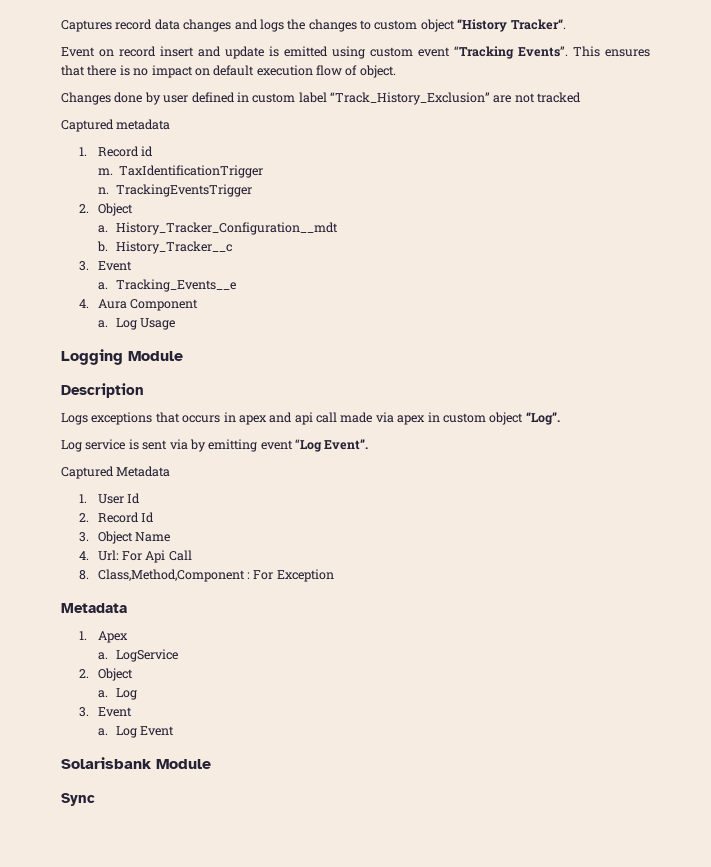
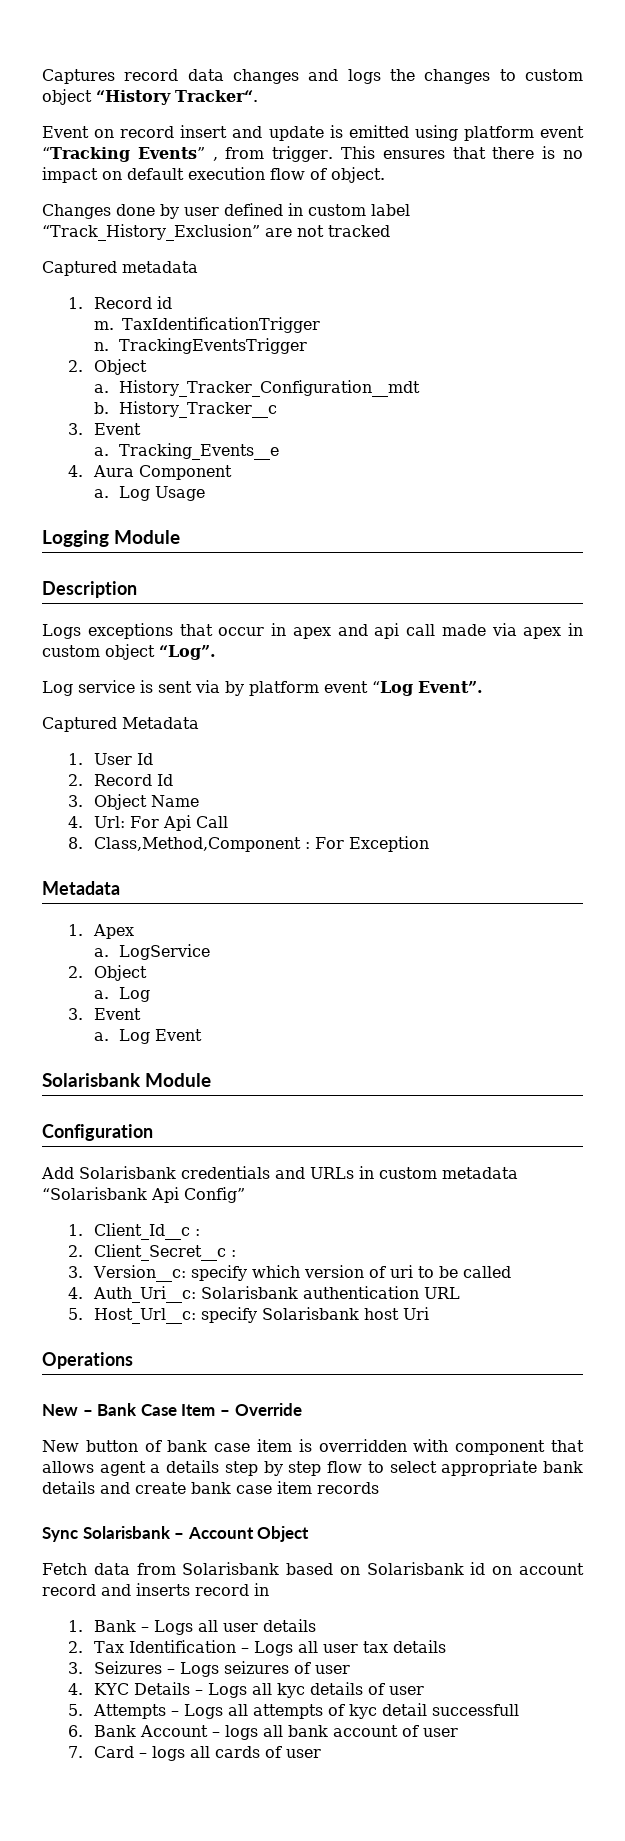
- Event on record insert and update is emitted using custom event “Tracking Events”.
+ Event on record insert and update is emitted using platform event “Tracking Events” , from trigger.
- Logs exceptions that occurs in apex and api call made via apex in custom object “Log”.
+ Logs exceptions that occur in apex and api call made via apex in custom object “Log”.
- Log service is sent via by emitting event “Log Event”.
+ Log service is sent via by platform event “Log Event”.
- Sync
+ Configuration
+ Add Solarisbank credentials and URLs in custom metadata “Solarisbank Api Config”
+ 1. Client_Id__c :
+ 2. Client_Secret__c :
+ 3. Version__c: specify which version of uri to be called
+ 4. Auth_Uri__c: Solarisbank authentication URL
+ 5. Host_Url__c: specify Solarisbank host Uri
+ Operations
+ New – Bank Case Item – Override
+ New button of bank case item is overridden with component that allows agent a details step by step flow to select appropriate bank details and create bank case item records
+ Sync Solarisbank – Account Object
+ Fetch data from Solarisbank based on Solarisbank id on account record and inserts record in
+ 1. Bank – Logs all user details
+ 2. Tax Identification – Logs all user tax details
+ 3. Seizures – Logs seizures of user
+ 4. KYC Details – Logs all kyc details of user
+ 5. Attempts – Logs all attempts of kyc detail successfull
+ 6. Bank Account – logs all bank account of user
+ 7. Card – logs all cards of user

